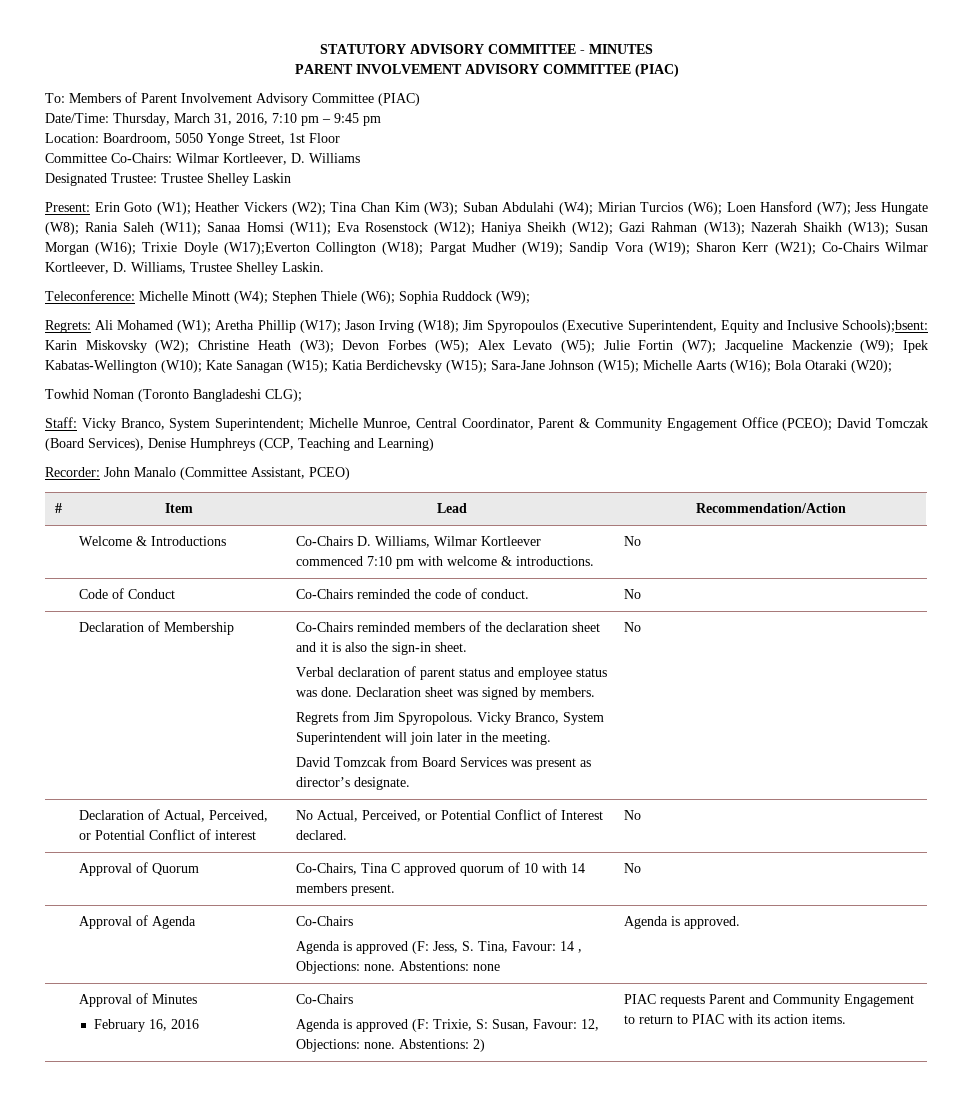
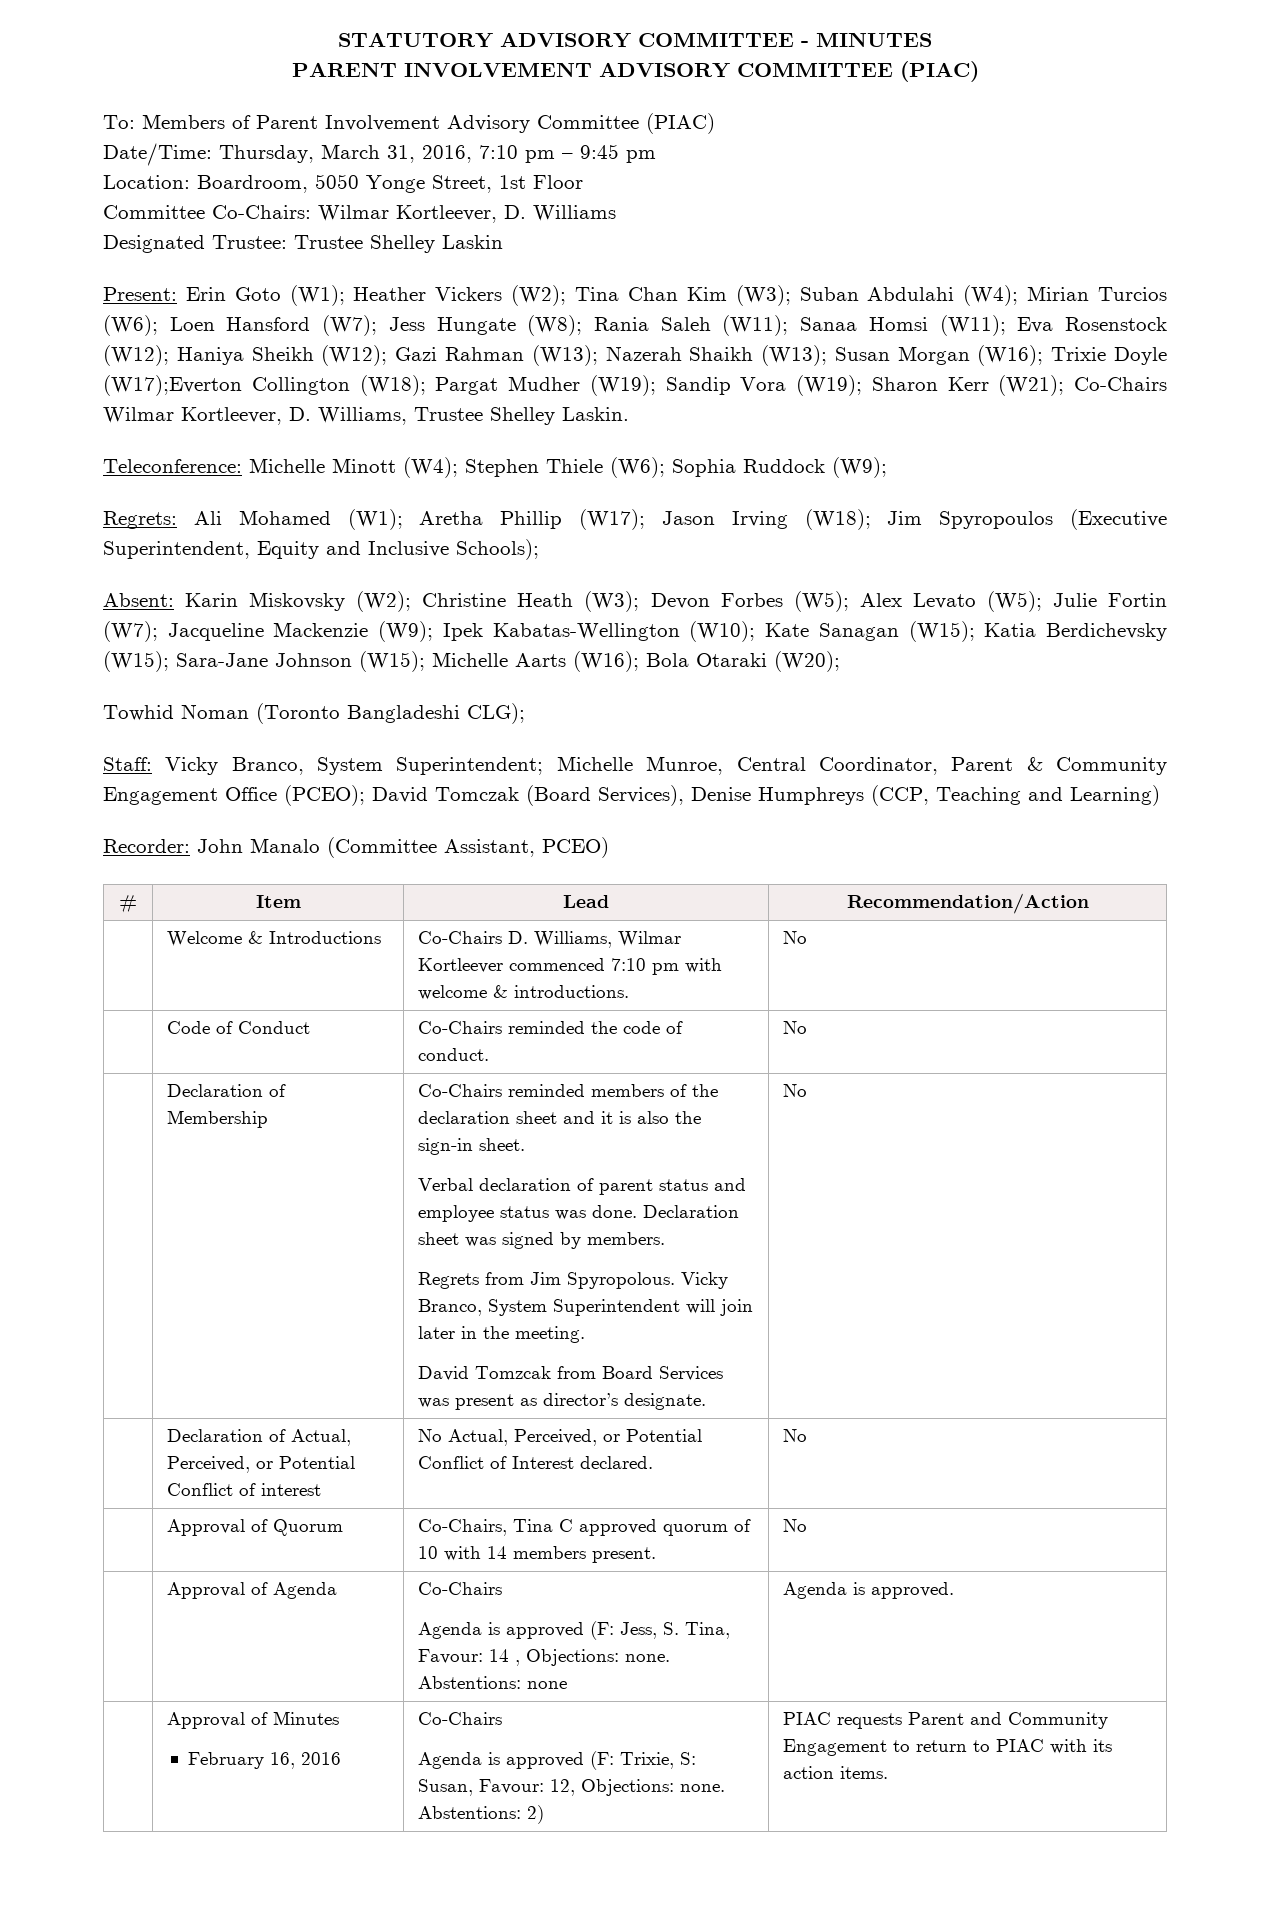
- Regrets: Ali Mohamed (W1); Aretha Phillip (W17); Jason Irving (W18); Jim Spyropoulos (Executive Superintendent, Equity and Inclusive Schools);bsent: Karin Miskovsky (W2); Christine Heath (W3); Devon Forbes (W5); Alex Levato (W5); Julie Fortin (W7); Jacqueline Mackenzie (W9); Ipek Kabatas-Wellington (W10); Kate Sanagan (W15); Katia Berdichevsky (W15); Sara-Jane Johnson (W15); Michelle Aarts (W16); Bola Otaraki (W20);
+ Regrets: Ali Mohamed (W1); Aretha Phillip (W17); Jason Irving (W18); Jim Spyropoulos (Executive Superintendent, Equity and Inclusive Schools);
+ Absent: Karin Miskovsky (W2); Christine Heath (W3); Devon Forbes (W5); Alex Levato (W5); Julie Fortin (W7); Jacqueline Mackenzie (W9); Ipek Kabatas-Wellington (W10); Kate Sanagan (W15); Katia Berdichevsky (W15); Sara-Jane Johnson (W15); Michelle Aarts (W16); Bola Otaraki (W20);

